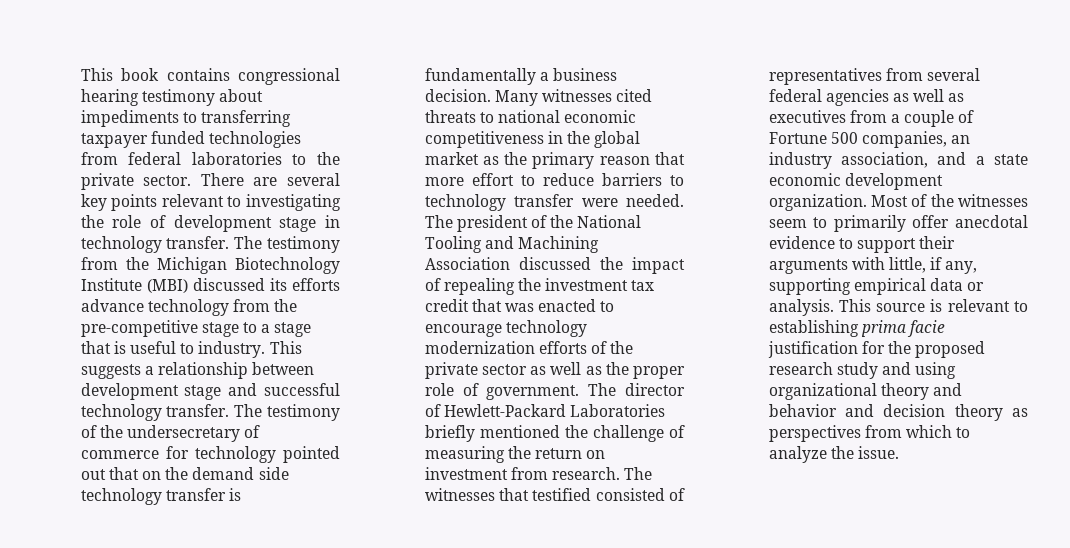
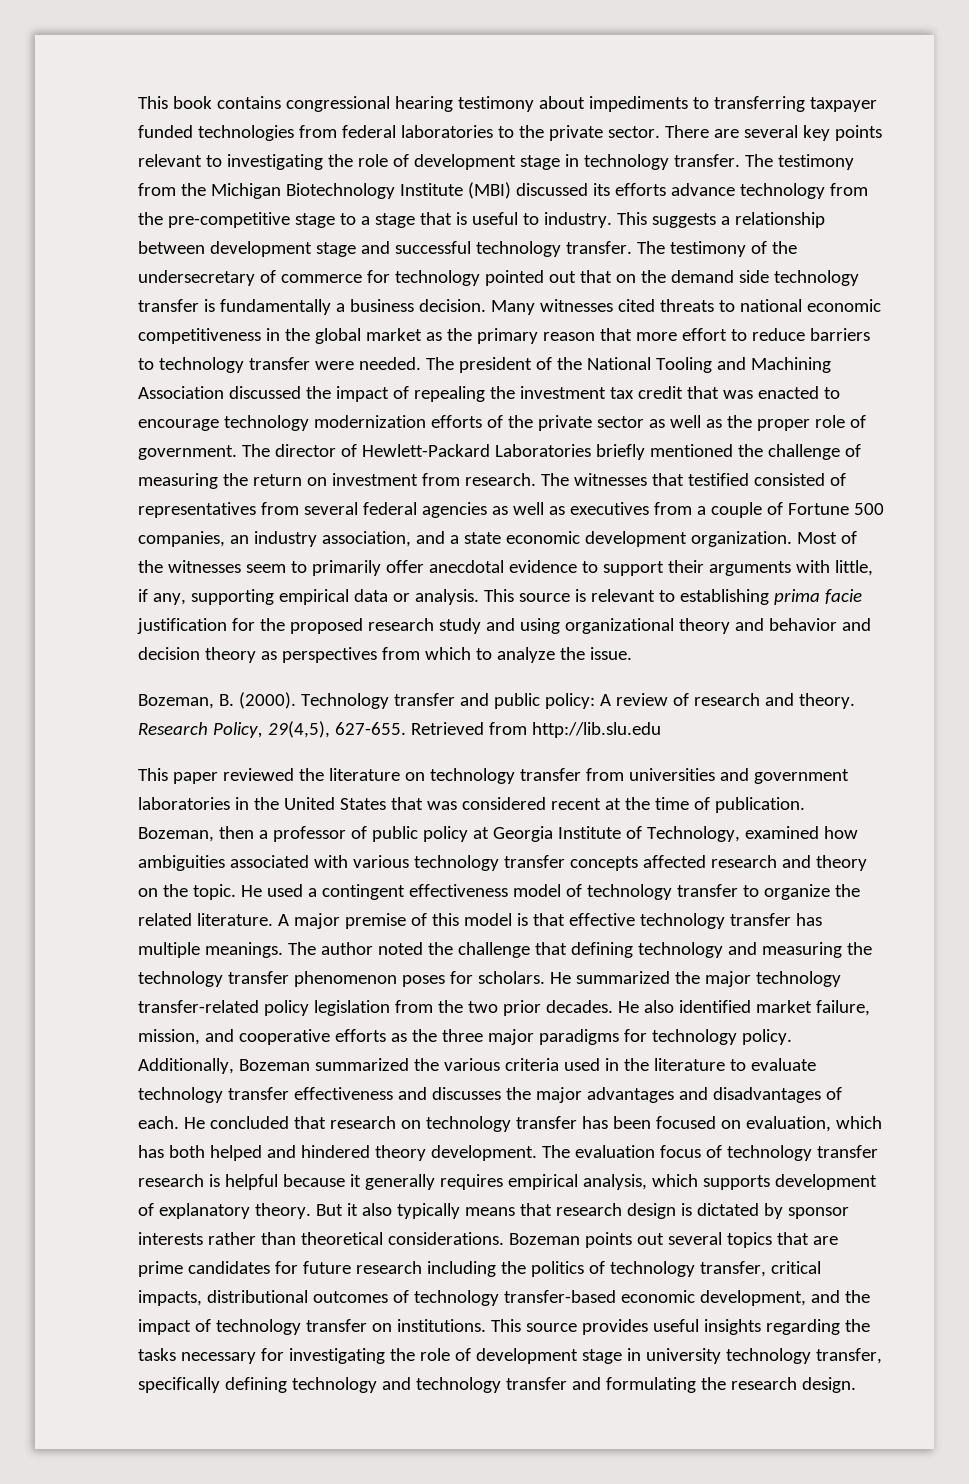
+ Bozeman, B. (2000). Technology transfer and public policy: A review of research and theory. Research Policy, 29(4,5), 627-655. Retrieved from http://lib.slu.edu
+ This paper reviewed the literature on technology transfer from universities and government laboratories in the United States that was considered recent at the time of publication. Bozeman, then a professor of public policy at Georgia Institute of Technology, examined how ambiguities associated with various technology transfer concepts affected research and theory on the topic. He used a contingent effectiveness model of technology transfer to organize the related literature. A major premise of this model is that effective technology transfer has multiple meanings. The author noted the challenge that defining technology and measuring the technology transfer phenomenon poses for scholars. He summarized the major technology transfer-related policy legislation from the two prior decades. He also identified market failure, mission, and cooperative efforts as the three major paradigms for technology policy. Additionally, Bozeman summarized the various criteria used in the literature to evaluate technology transfer effectiveness and discusses the major advantages and disadvantages of each. He concluded that research on technology transfer has been focused on evaluation, which has both helped and hindered theory development. The evaluation focus of technology transfer research is helpful because it generally requires empirical analysis, which supports development of explanatory theory. But it also typically means that research design is dictated by sponsor interests rather than theoretical considerations. Bozeman points out several topics that are prime candidates for future research including the politics of technology transfer, critical impacts, distributional outcomes of technology transfer-based economic development, and the impact of technology transfer on institutions. This source provides useful insights regarding the tasks necessary for investigating the role of development stage in university technology transfer, specifically defining technology and technology transfer and formulating the research design.

